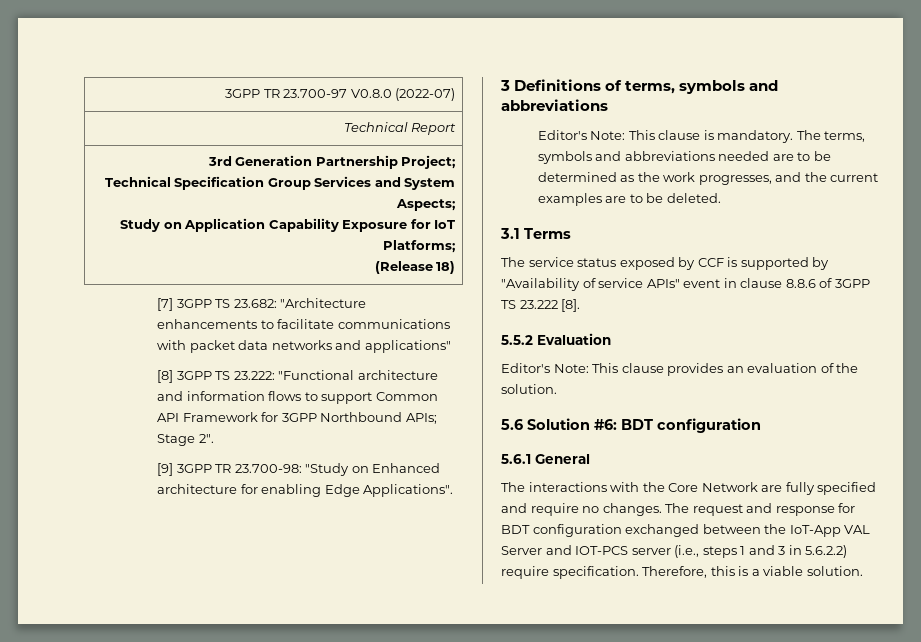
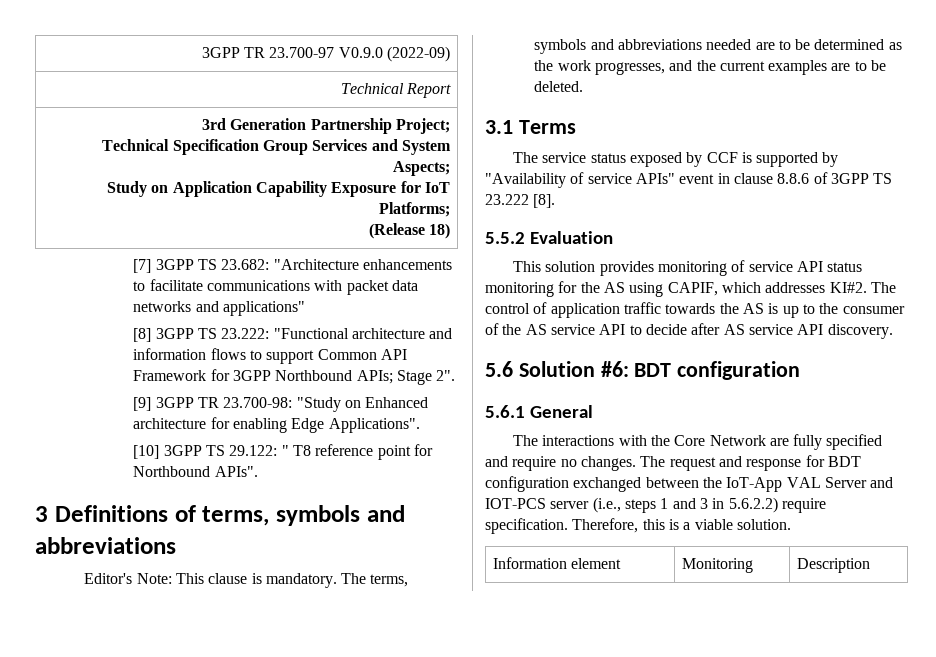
- 3GPP TR 23.700-97 V0.8.0 (2022-07)
+ 3GPP TR 23.700-97 V0.9.0 (2022-09)
+ [10] 3GPP TS 29.122: " T8 reference point for Northbound APIs".
- Editor's Note: This clause provides an evaluation of the solution.
+ This solution provides monitoring of service API status monitoring for the AS using CAPIF, which addresses KI#2. The control of application traffic towards the AS is up to the consumer of the AS service API to decide after AS service API discovery.
+ Information element | Monitoring | Description

